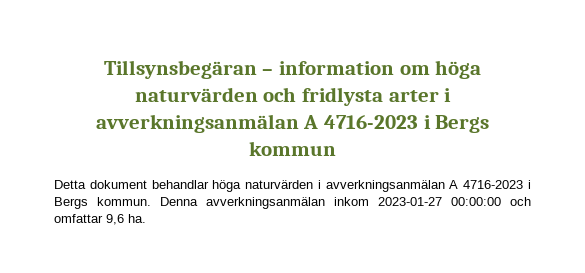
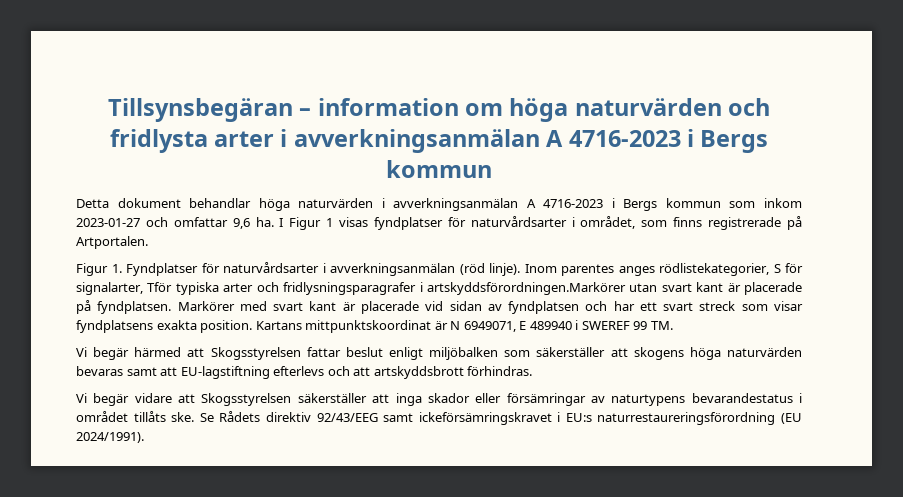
- Detta dokument behandlar höga naturvärden i avverkningsanmälan A 4716-2023 i Bergs kommun. Denna avverkningsanmälan inkom 2023-01-27 00:00:00 och omfattar 9,6 ha.
+ Detta dokument behandlar höga naturvärden i avverkningsanmälan A 4716-2023 i Bergs kommun som inkom 2023-01-27 och omfattar 9,6 ha.
+ I Figur 1 visas fyndplatser för naturvårdsarter i området, som finns registrerade på Artportalen.
+ Figur 1. Fyndplatser för naturvårdsarter i avverkningsanmälan (röd linje). Inom parentes anges rödlistekategorier, S för signalarter, Tför typiska arter och fridlysningsparagrafer i artskyddsförordningen.Markörer utan svart kant är placerade på fyndplatsen. Markörer med svart kant är placerade vid sidan av fyndplatsen och har ett svart streck som visar fyndplatsens exakta position. Kartans mittpunktskoordinat är N 6949071, E 489940 i SWEREF 99 TM.
+ Vi begär härmed att Skogsstyrelsen fattar beslut enligt miljöbalken som säkerställer att skogens höga naturvärden bevaras samt att EU-lagstiftning efterlevs och att artskyddsbrott förhindras.
+ Vi begär vidare att Skogsstyrelsen säkerställer att inga skador eller försämringar av naturtypens bevarandestatus i området tillåts ske. Se Rådets direktiv 92/43/EEG samt ickeförsämringskravet i EU:s naturrestaureringsförordning (EU 2024/1991).

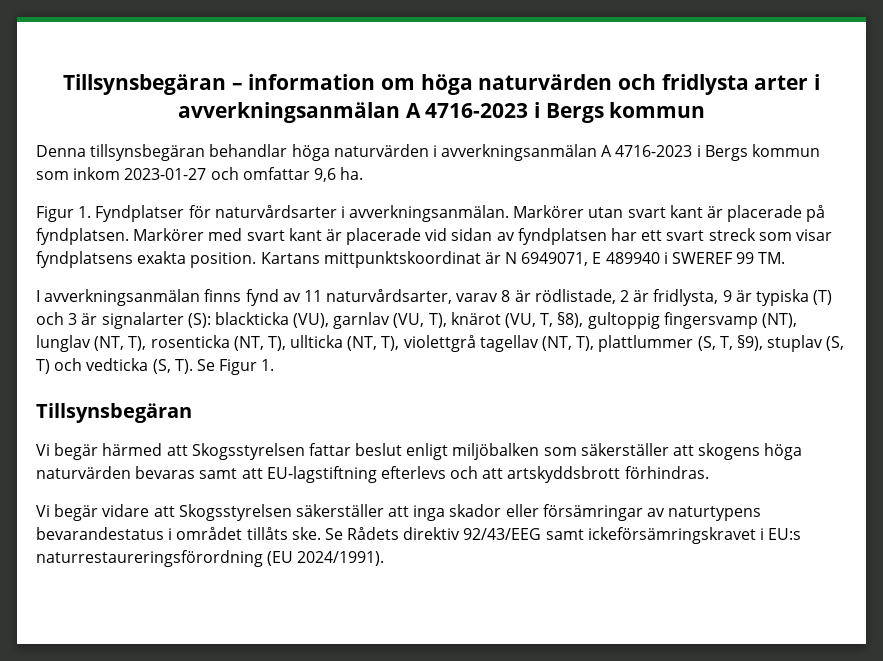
- Detta dokument behandlar höga naturvärden i avverkningsanmälan A 4716-2023 i Bergs kommun som inkom 2023-01-27 och omfattar 9,6 ha. I Figur 1 visas fyndplatser för naturvårdsarter i området, som finns registrerade på Artportalen.
+ Denna tillsynsbegäran behandlar höga naturvärden i avverkningsanmälan A 4716-2023 i Bergs kommun som inkom 2023-01-27 och omfattar 9,6 ha.
- Figur 1. Fyndplatser för naturvårdsarter i avverkningsanmälan (röd linje). Inom parentes anges rödlistekategorier, S för signalarter, Tför typiska arter och fridlysningsparagrafer i artskyddsförordningen.Markörer utan svart kant är placerade på fyndplatsen.
+ Figur 1. Fyndplatser för naturvårdsarter i avverkningsanmälan. Markörer utan svart kant är placerade på fyndplatsen.
- Markörer med svart kant är placerade vid sidan av fyndplatsen och har ett svart streck som visar fyndplatsens exakta position.
+ Markörer med svart kant är placerade vid sidan av fyndplatsen har ett svart streck som visar fyndplatsens exakta position.
+ I avverkningsanmälan finns fynd av 11 naturvårdsarter, varav 8 är rödlistade, 2 är fridlysta, 9 är typiska (T) och 3 är signalarter (S): blackticka (VU), garnlav (VU, T), knärot (VU, T, §8), gultoppig fingersvamp (NT), lunglav (NT, T), rosenticka (NT, T), ullticka (NT, T), violettgrå tagellav (NT, T), plattlummer (S, T, §9), stuplav (S, T) och vedticka (S, T). Se Figur 1.
+ Tillsynsbegäran

